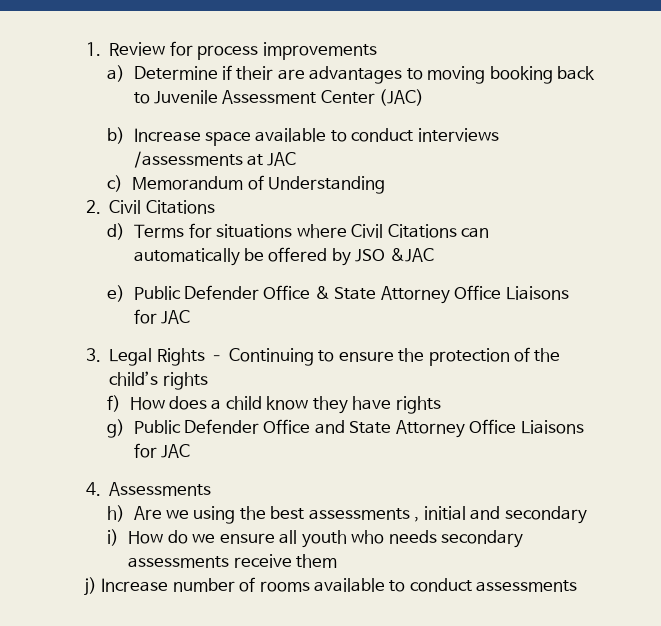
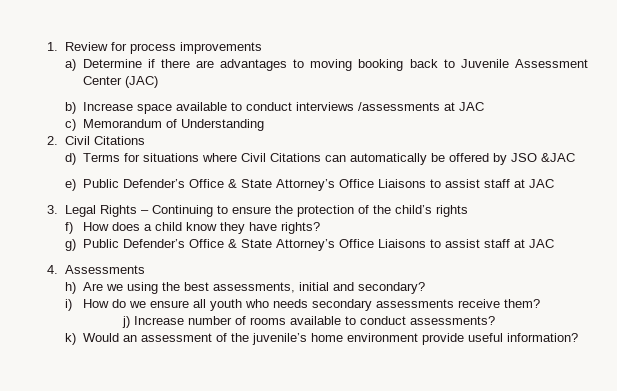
- a) Determine if their are advantages to moving booking back to Juvenile Assessment Center (JAC)
+ a) Determine if there are advantages to moving booking back to Juvenile Assessment Center (JAC)
- e) Public Defender Office & State Attorney Office Liaisons for JAC
+ e) Public Defender’s Office & State Attorney’s Office Liaisons to assist staff at JAC
- f) How does a child know they have rights
+ f) How does a child know they have rights?
- g) Public Defender Office and State Attorney Office Liaisons for JAC
+ g) Public Defender’s Office & State Attorney’s Office Liaisons to assist staff at JAC
- h) Are we using the best assessments , initial and secondary
+ h) Are we using the best assessments, initial and secondary?
- i) How do we ensure all youth who needs secondary assessments receive them
+ i) How do we ensure all youth who needs secondary assessments receive them?
- j) Increase number of rooms available to conduct assessments
+ j) Increase number of rooms available to conduct assessments?
+ k) Would an assessment of the juvenile’s home environment provide useful information?

